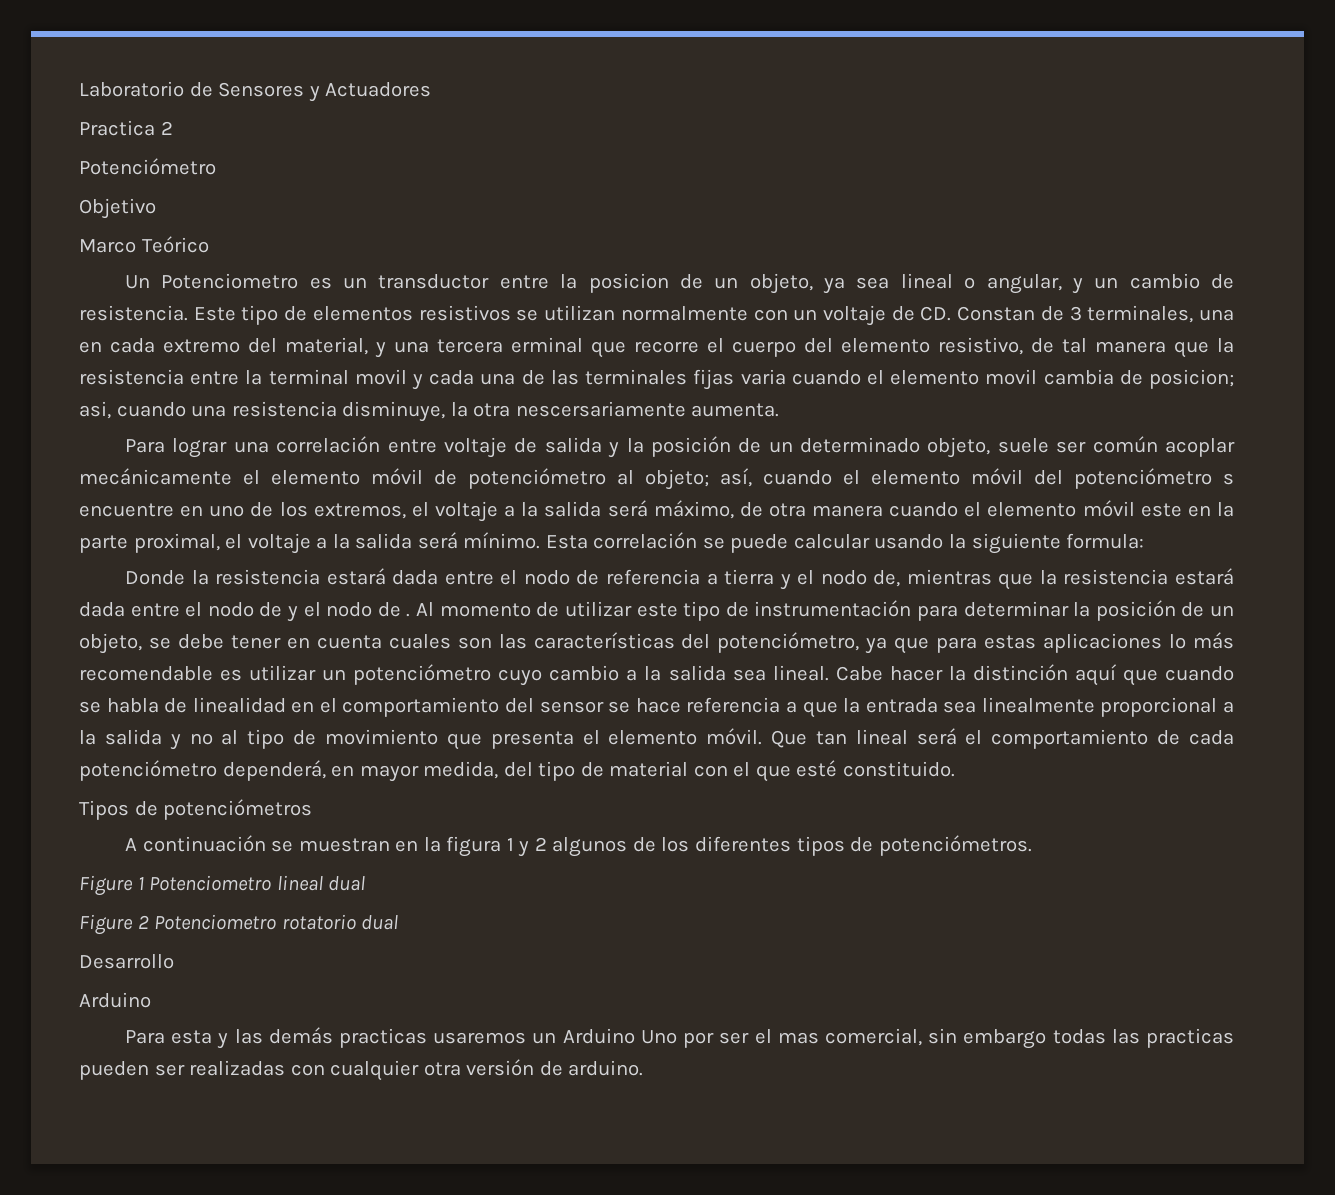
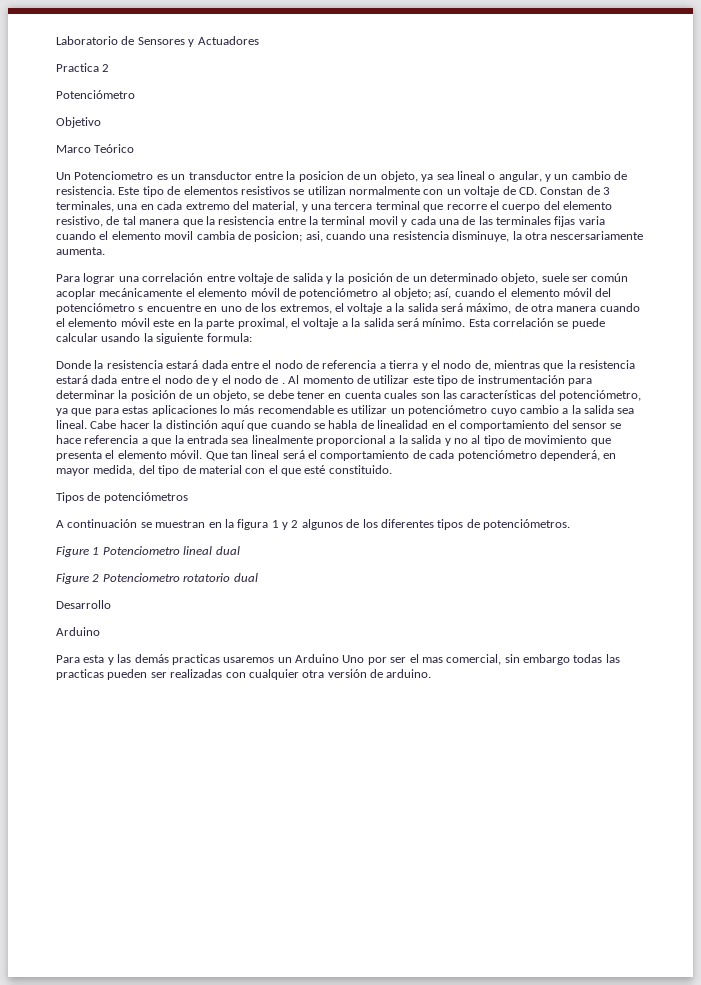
- Este tipo de elementos resistivos se utilizan normalmente con un voltaje de CD. Constan de 3 terminales, una en cada extremo del material, y una tercera erminal que recorre el cuerpo del elemento resistivo, de tal manera que la resistencia entre la terminal movil y cada una de las terminales fijas varia cuando el elemento movil cambia de posicion;
+ Este tipo de elementos resistivos se utilizan normalmente con un voltaje de CD. Constan de 3 terminales, una en cada extremo del material, y una tercera terminal que recorre el cuerpo del elemento resistivo, de tal manera que la resistencia entre la terminal movil y cada una de las terminales fijas varia cuando el elemento movil cambia de posicion;

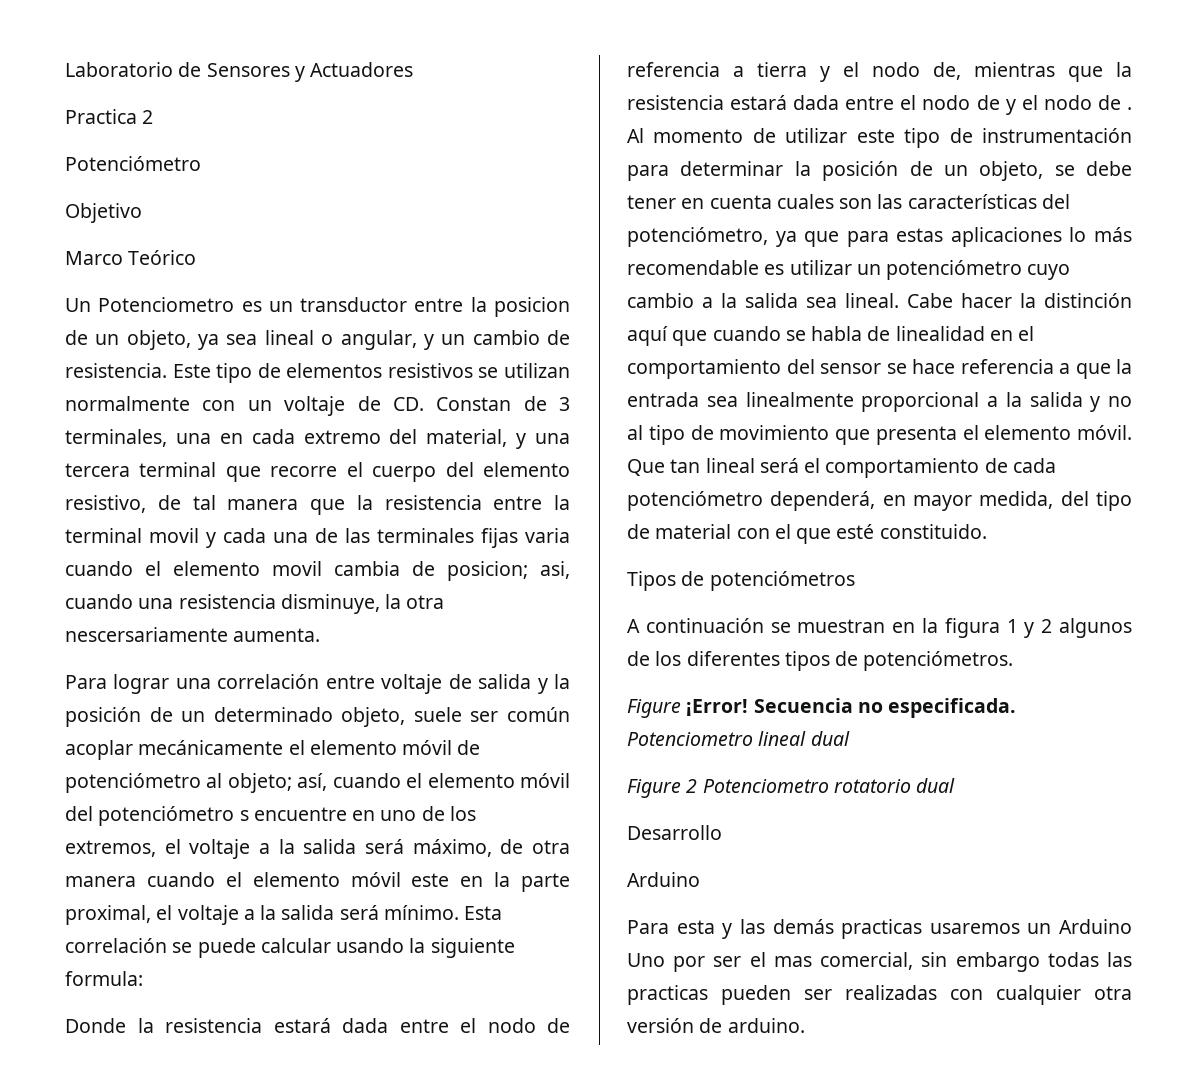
- Figure 1 Potenciometro lineal dual
+ Figure ¡Error! Secuencia no especificada. Potenciometro lineal dual

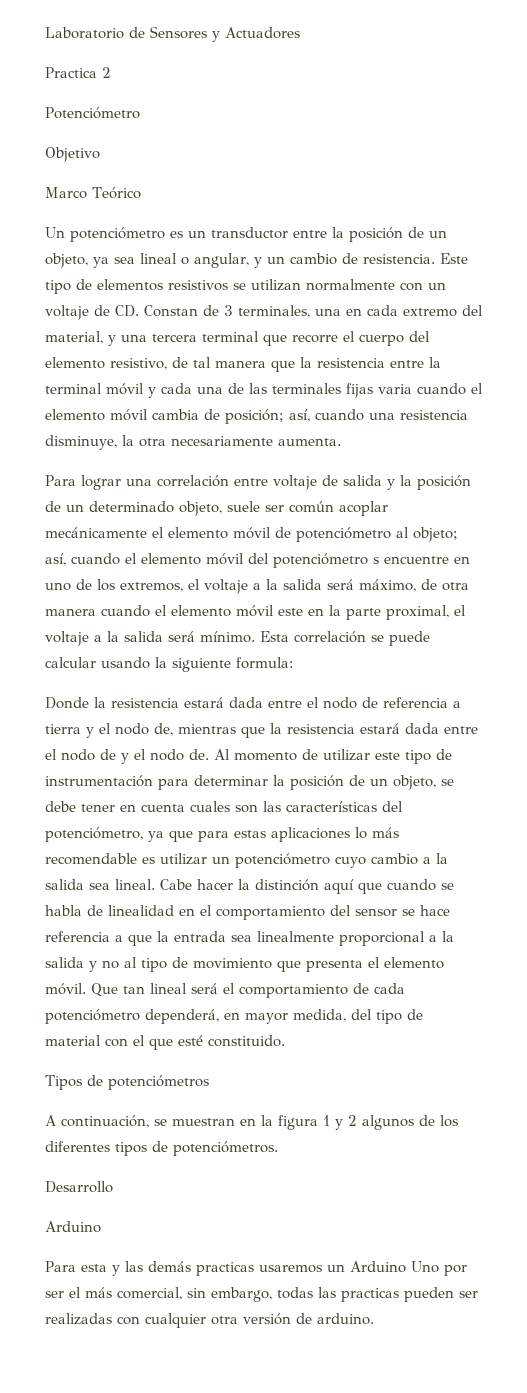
- Un Potenciometro es un transductor entre la posicion de un objeto, ya sea lineal o angular, y un cambio de resistencia.
+ Un potenciómetro es un transductor entre la posición de un objeto, ya sea lineal o angular, y un cambio de resistencia.
- Este tipo de elementos resistivos se utilizan normalmente con un voltaje de CD. Constan de 3 terminales, una en cada extremo del material, y una tercera terminal que recorre el cuerpo del elemento resistivo, de tal manera que la resistencia entre la terminal movil y cada una de las terminales fijas varia cuando el elemento movil cambia de posicion; asi, cuando una resistencia disminuye, la otra nescersariamente aumenta.
+ Este tipo de elementos resistivos se utilizan normalmente con un voltaje de CD. Constan de 3 terminales, una en cada extremo del material, y una tercera terminal que recorre el cuerpo del elemento resistivo, de tal manera que la resistencia entre la terminal móvil y cada una de las terminales fijas varia cuando el elemento móvil cambia de posición; así, cuando una resistencia disminuye, la otra necesariamente aumenta.
- Donde la resistencia estará dada entre el nodo de referencia a tierra y el nodo de, mientras que la resistencia estará dada entre el nodo de y el nodo de .
+ Donde la resistencia estará dada entre el nodo de referencia a tierra y el nodo de, mientras que la resistencia estará dada entre el nodo de y el nodo de.
- A continuación se muestran en la figura 1 y 2 algunos de los diferentes tipos de potenciómetros.
+ A continuación, se muestran en la figura 1 y 2 algunos de los diferentes tipos de potenciómetros.
- Figure ¡Error! Secuencia no especificada. Potenciometro lineal dual
- Figure 2 Potenciometro rotatorio dual
- Para esta y las demás practicas usaremos un Arduino Uno por ser el mas comercial, sin embargo todas las practicas pueden ser realizadas con cualquier otra versión de arduino.
+ Para esta y las demás practicas usaremos un Arduino Uno por ser el más comercial, sin embargo, todas las practicas pueden ser realizadas con cualquier otra versión de arduino.

